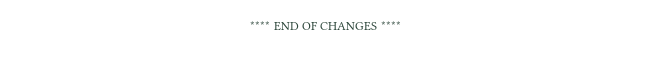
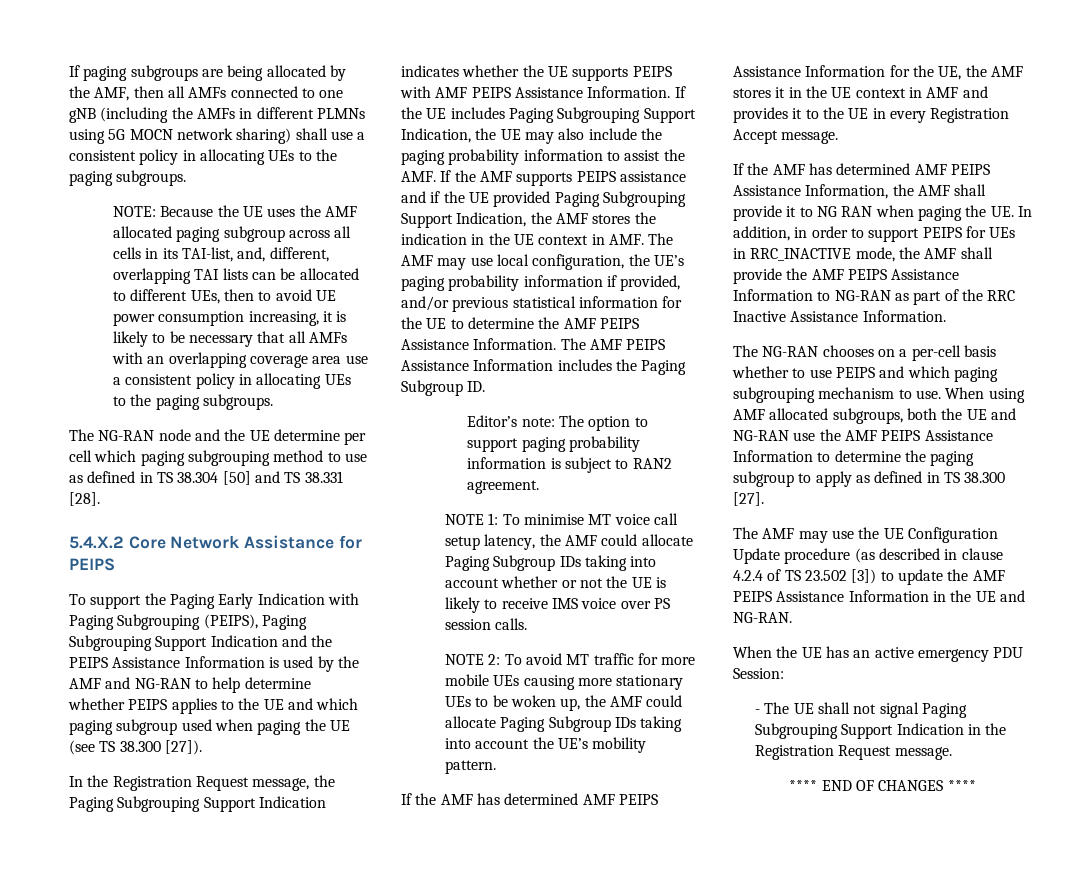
+ If paging subgroups are being allocated by the AMF, then all AMFs connected to one gNB (including the AMFs in different PLMNs using 5G MOCN network sharing) shall use a consistent policy in allocating UEs to the paging subgroups.
+ NOTE: Because the UE uses the AMF allocated paging subgroup across all cells in its TAI-list, and, different, overlapping TAI lists can be allocated to different UEs, then to avoid UE power consumption increasing, it is likely to be necessary that all AMFs with an overlapping coverage area use a consistent policy in allocating UEs to the paging subgroups.
+ The NG-RAN node and the UE determine per cell which paging subgrouping method to use as defined in TS 38.304 [50] and TS 38.331 [28].
+ 5.4.X.2 Core Network Assistance for PEIPS
+ To support the Paging Early Indication with Paging Subgrouping (PEIPS), Paging Subgrouping Support Indication and the PEIPS Assistance Information is used by the AMF and NG-RAN to help determine whether PEIPS applies to the UE and which paging subgroup used when paging the UE (see TS 38.300 [27]).
+ In the Registration Request message, the Paging Subgrouping Support Indication indicates whether the UE supports PEIPS with AMF PEIPS Assistance Information. If the UE includes Paging Subgrouping Support Indication, the UE may also include the paging probability information to assist the AMF. If the AMF supports PEIPS assistance and if the UE provided Paging Subgrouping Support Indication, the AMF stores the indication in the UE context in AMF. The AMF may use local configuration, the UE’s paging probability information if provided, and/or previous statistical information for the UE to determine the AMF PEIPS Assistance Information. The AMF PEIPS Assistance Information includes the Paging Subgroup ID.
+ Editor’s note: The option to support paging probability information is subject to RAN2 agreement.
+ NOTE 1: To minimise MT voice call setup latency, the AMF could allocate Paging Subgroup IDs taking into account whether or not the UE is likely to receive IMS voice over PS session calls.
+ NOTE 2: To avoid MT traffic for more mobile UEs causing more stationary UEs to be woken up, the AMF could allocate Paging Subgroup IDs taking into account the UE’s mobility pattern.
+ If the AMF has determined AMF PEIPS Assistance Information for the UE, the AMF stores it in the UE context in AMF and provides it to the UE in every Registration Accept message.
+ If the AMF has determined AMF PEIPS Assistance Information, the AMF shall provide it to NG RAN when paging the UE. In addition, in order to support PEIPS for UEs in RRC_INACTIVE mode, the AMF shall provide the AMF PEIPS Assistance Information to NG-RAN as part of the RRC Inactive Assistance Information.
+ The NG-RAN chooses on a per-cell basis whether to use PEIPS and which paging subgrouping mechanism to use. When using AMF allocated subgroups, both the UE and NG-RAN use the AMF PEIPS Assistance Information to determine the paging subgroup to apply as defined in TS 38.300 [27].
+ The AMF may use the UE Configuration Update procedure (as described in clause 4.2.4 of TS 23.502 [3]) to update the AMF PEIPS Assistance Information in the UE and NG-RAN.
+ When the UE has an active emergency PDU Session:
+ - The UE shall not signal Paging Subgrouping Support Indication in the Registration Request message.

